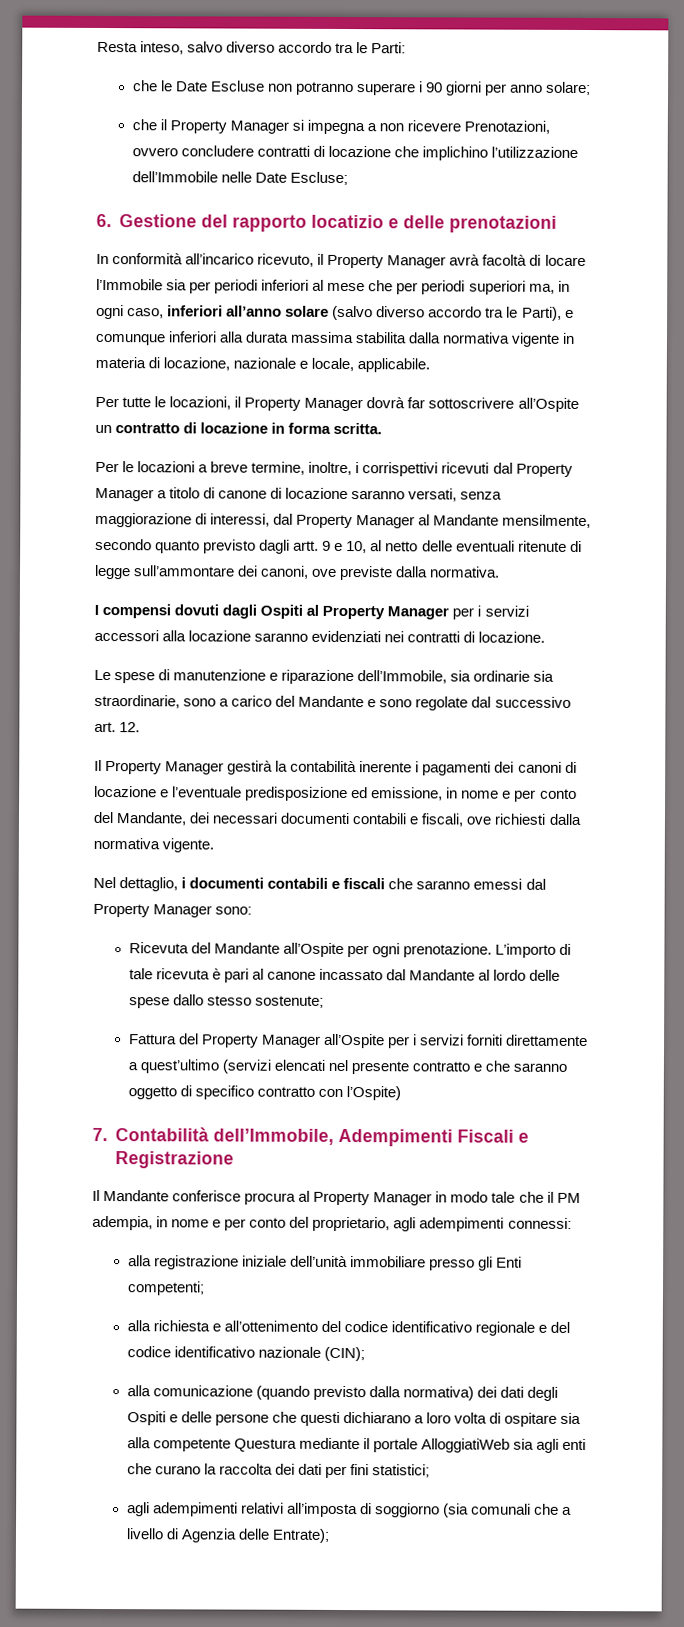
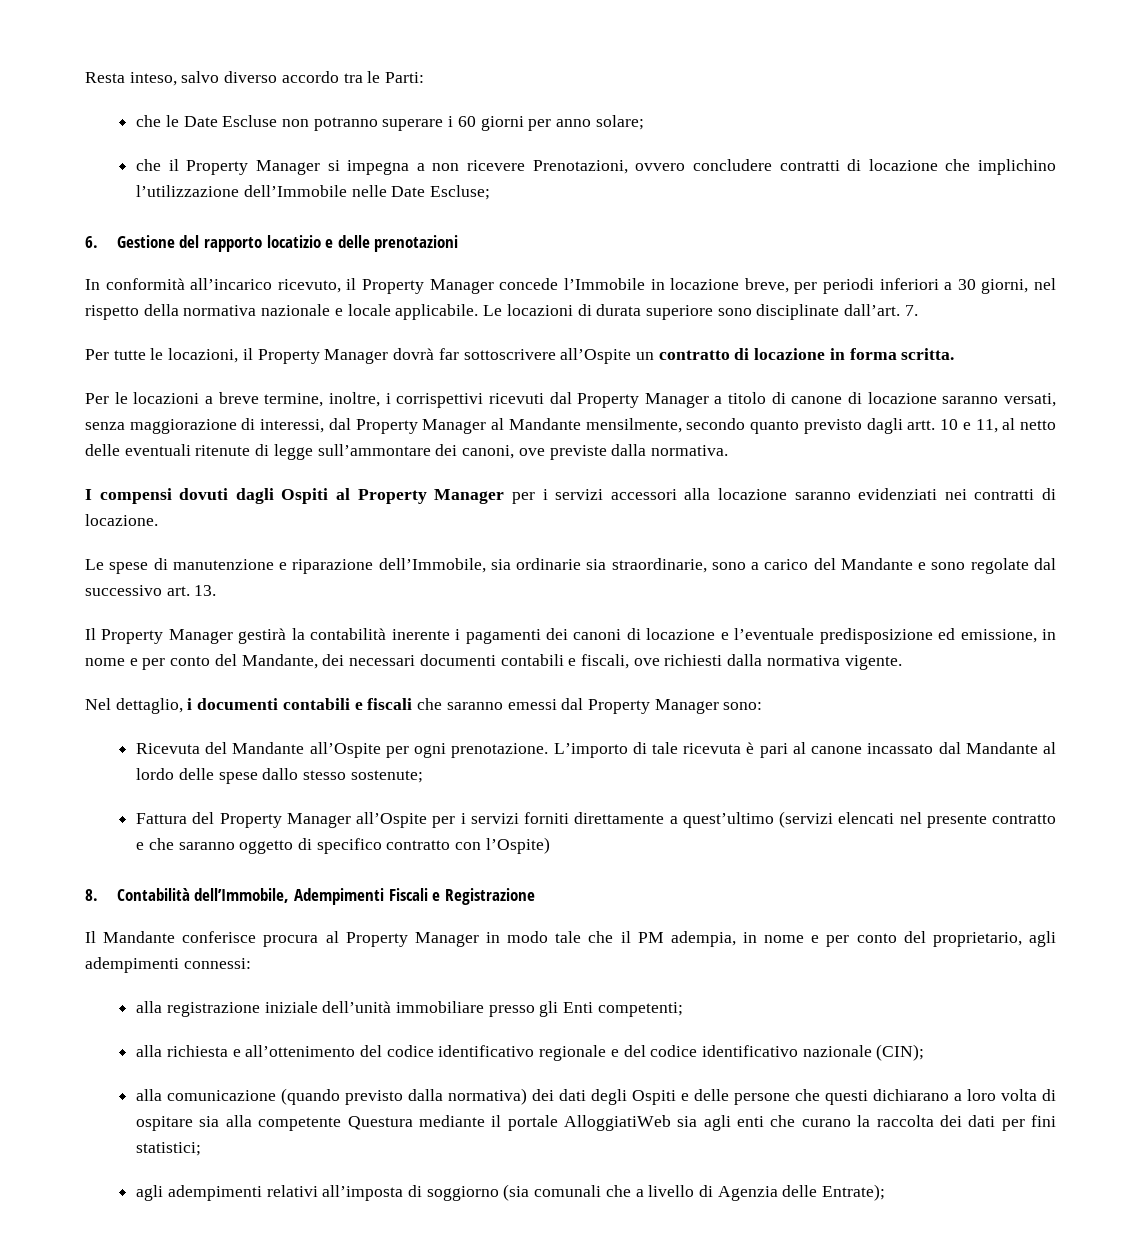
- che le Date Escluse non potranno superare i 90 giorni per anno solare;
+ che le Date Escluse non potranno superare i 60 giorni per anno solare;
- In conformità all’incarico ricevuto, il Property Manager avrà facoltà di locare l’Immobile sia per periodi inferiori al mese che per periodi superiori ma, in ogni caso, inferiori all’anno solare (salvo diverso accordo tra le Parti), e comunque inferiori alla durata massima stabilita dalla normativa vigente in materia di locazione, nazionale e locale, applicabile.
+ In conformità all’incarico ricevuto, il Property Manager concede l’Immobile in locazione breve, per periodi inferiori a 30 giorni, nel rispetto della normativa nazionale e locale applicabile. Le locazioni di durata superiore sono disciplinate dall’art. 7.
- 9 e 10, al netto delle eventuali ritenute di legge sull’ammontare dei canoni, ove previste dalla normativa.
+ 10 e 11, al netto delle eventuali ritenute di legge sull’ammontare dei canoni, ove previste dalla normativa.
- Le spese di manutenzione e riparazione dell’Immobile, sia ordinarie sia straordinarie, sono a carico del Mandante e sono regolate dal successivo art. 12.
+ Le spese di manutenzione e riparazione dell’Immobile, sia ordinarie sia straordinarie, sono a carico del Mandante e sono regolate dal successivo art. 13.
- 7. Contabilità dell’Immobile, Adempimenti Fiscali e Registrazione
+ 8. Contabilità dell’Immobile, Adempimenti Fiscali e Registrazione

